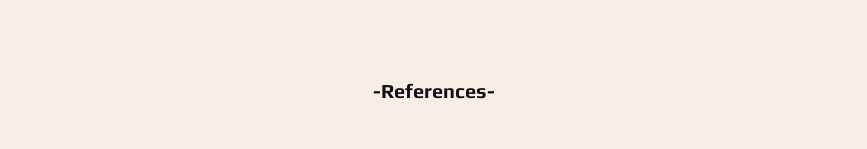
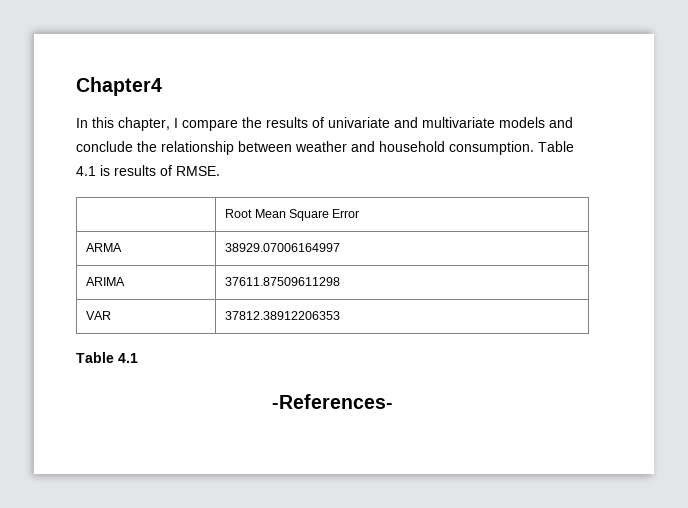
+ Chapter4
+ In this chapter, I compare the results of univariate and multivariate models and conclude the relationship between weather and household consumption. Table 4.1 is results of RMSE.
+ | Root Mean Square Error
+ ARMA | 38929.07006164997
+ ARIMA | 37611.87509611298
+ VAR | 37812.38912206353
+ Table 4.1

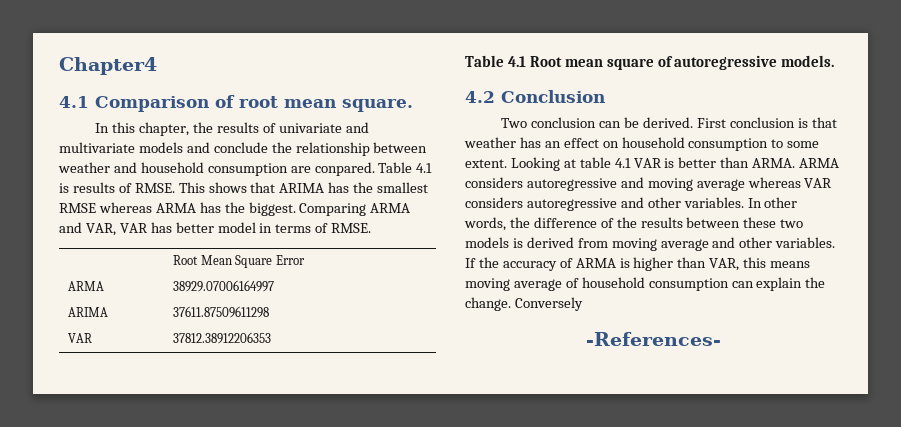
+ 4.1 Comparison of root mean square.
- In this chapter, I compare the results of univariate and multivariate models and conclude the relationship between weather and household consumption.
+ In this chapter, the results of univariate and multivariate models and conclude the relationship between weather and household consumption are conpared.
+ This shows that ARIMA has the smallest RMSE whereas ARMA has the biggest. Comparing ARMA and VAR, VAR has better model in terms of RMSE.
  VAR | 37812.38912206353
- Table 4.1
+ Table 4.1 Root mean square of autoregressive models.
+ 4.2 Conclusion
+ Two conclusion can be derived. First conclusion is that weather has an effect on household consumption to some extent. Looking at table 4.1 VAR is better than ARMA. ARMA considers autoregressive and moving average whereas VAR considers autoregressive and other variables. In other words, the difference of the results between these two models is derived from moving average and other variables. If the accuracy of ARMA is higher than VAR, this means moving average of household consumption can explain the change. Conversely

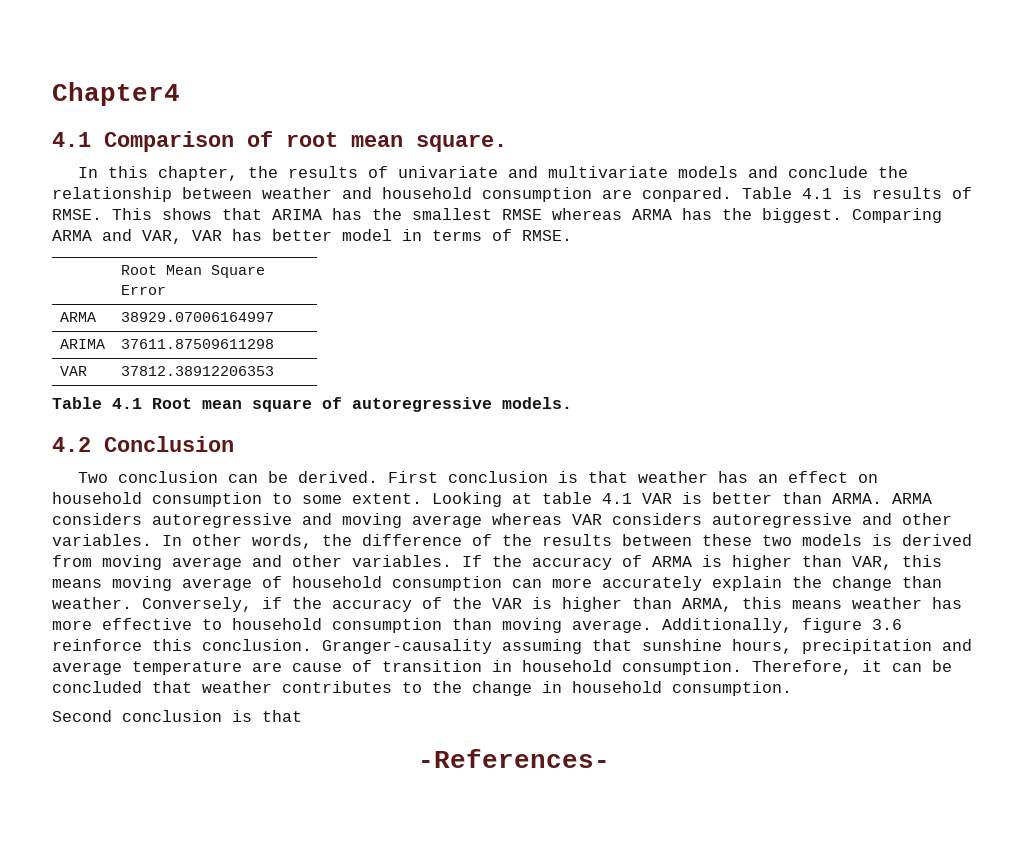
- If the accuracy of ARMA is higher than VAR, this means moving average of household consumption can explain the change. Conversely
+ If the accuracy of ARMA is higher than VAR, this means moving average of household consumption can more accurately explain the change than weather. Conversely, if the accuracy of the VAR is higher than ARMA, this means weather has more effective to household consumption than moving average. Additionally, figure 3.6 reinforce this conclusion. Granger-causality assuming that sunshine hours, precipitation and average temperature are cause of transition in household consumption. Therefore, it can be concluded that weather contributes to the change in household consumption.
+ Second conclusion is that

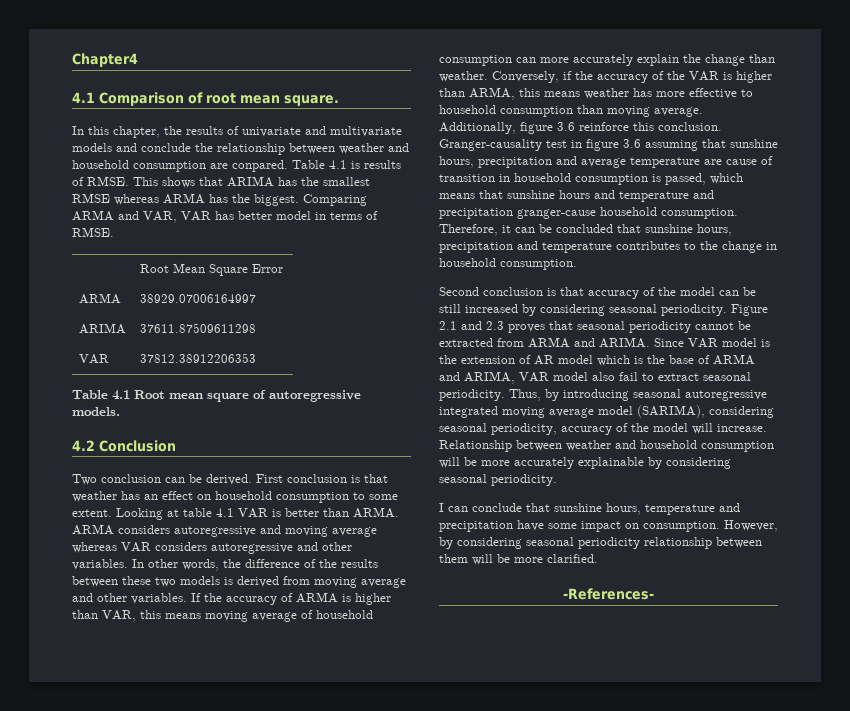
- Granger-causality assuming that sunshine hours, precipitation and average temperature are cause of transition in household consumption.
+ Granger-causality test in figure 3.6 assuming that sunshine hours, precipitation and average temperature are cause of transition in household consumption is passed, which means that sunshine hours and temperature and precipitation granger-cause household consumption.
- Therefore, it can be concluded that weather contributes to the change in household consumption.
+ Therefore, it can be concluded that sunshine hours, precipitation and temperature contributes to the change in household consumption.
- Second conclusion is that
+ Second conclusion is that accuracy of the model can be still increased by considering seasonal periodicity. Figure 2.1 and 2.3 proves that seasonal periodicity cannot be extracted from ARMA and ARIMA. Since VAR model is the extension of AR model which is the base of ARMA and ARIMA, VAR model also fail to extract seasonal periodicity. Thus, by introducing seasonal autoregressive integrated moving average model (SARIMA), considering seasonal periodicity, accuracy of the model will increase. Relationship between weather and household consumption will be more accurately explainable by considering seasonal periodicity.
+ I can conclude that sunshine hours, temperature and precipitation have some impact on consumption. However, by considering seasonal periodicity relationship between them will be more clarified.

